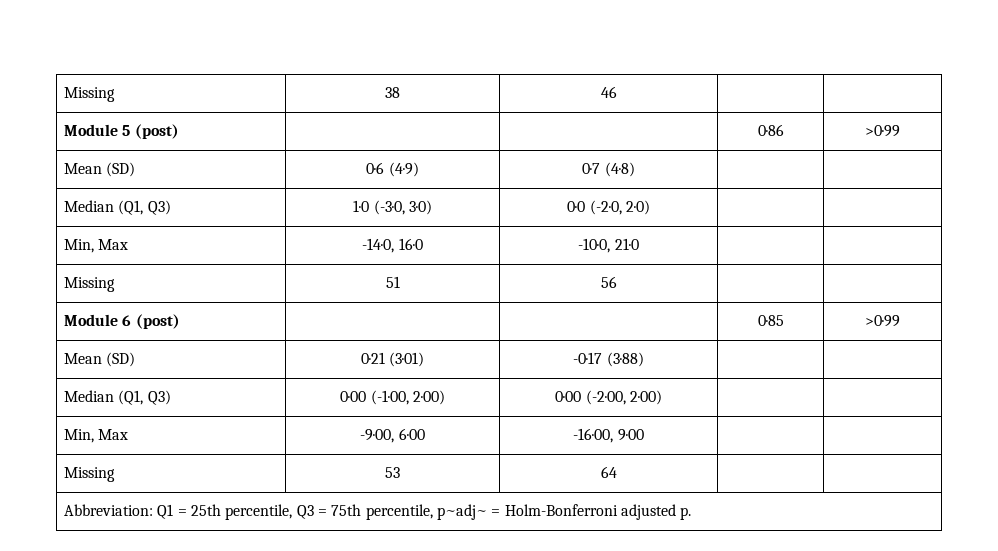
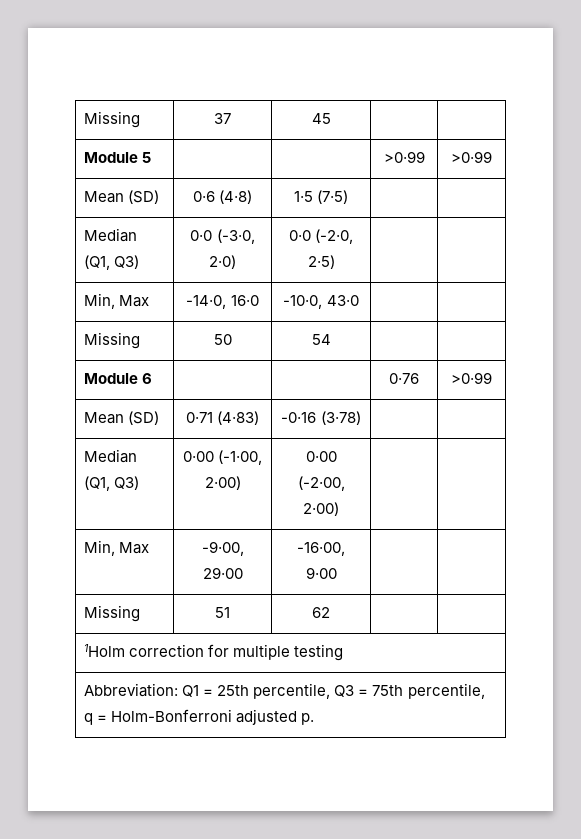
- Missing | 38 | 46 | |
+ Missing | 37 | 45 | |
- Module 5 (post) | | | 0·86 | >0·99
+ Module 5 | | | >0·99 | >0·99
- Mean (SD) | 0·6 (4·9) | 0·7 (4·8) | |
- Median (Q1, Q3) | 1·0 (-3·0, 3·0) | 0·0 (-2·0, 2·0) | |
+ Mean (SD) | 0·6 (4·8) | 1·5 (7·5) | |
+ Median (Q1, Q3) | 0·0 (-3·0, 2·0) | 0·0 (-2·0, 2·5) | |
- Min, Max | -14·0, 16·0 | -10·0, 21·0 | |
- Missing | 51 | 56 | |
+ Min, Max | -14·0, 16·0 | -10·0, 43·0 | |
+ Missing | 50 | 54 | |
- Module 6 (post) | | | 0·85 | >0·99
- Mean (SD) | 0·21 (3·01) | -0·17 (3·88) | |
+ Module 6 | | | 0·76 | >0·99
+ Mean (SD) | 0·71 (4·83) | -0·16 (3·78) | |
- Min, Max | -9·00, 6·00 | -16·00, 9·00 | |
+ Min, Max | -9·00, 29·00 | -16·00, 9·00 | |
- Missing | 53 | 64 | |
+ Missing | 51 | 62 | |
+ 1Holm correction for multiple testing
- Abbreviation: Q1 = 25th percentile, Q3 = 75th percentile, p~adj~ = Holm-Bonferroni adjusted p.
+ Abbreviation: Q1 = 25th percentile, Q3 = 75th percentile, q = Holm-Bonferroni adjusted p.

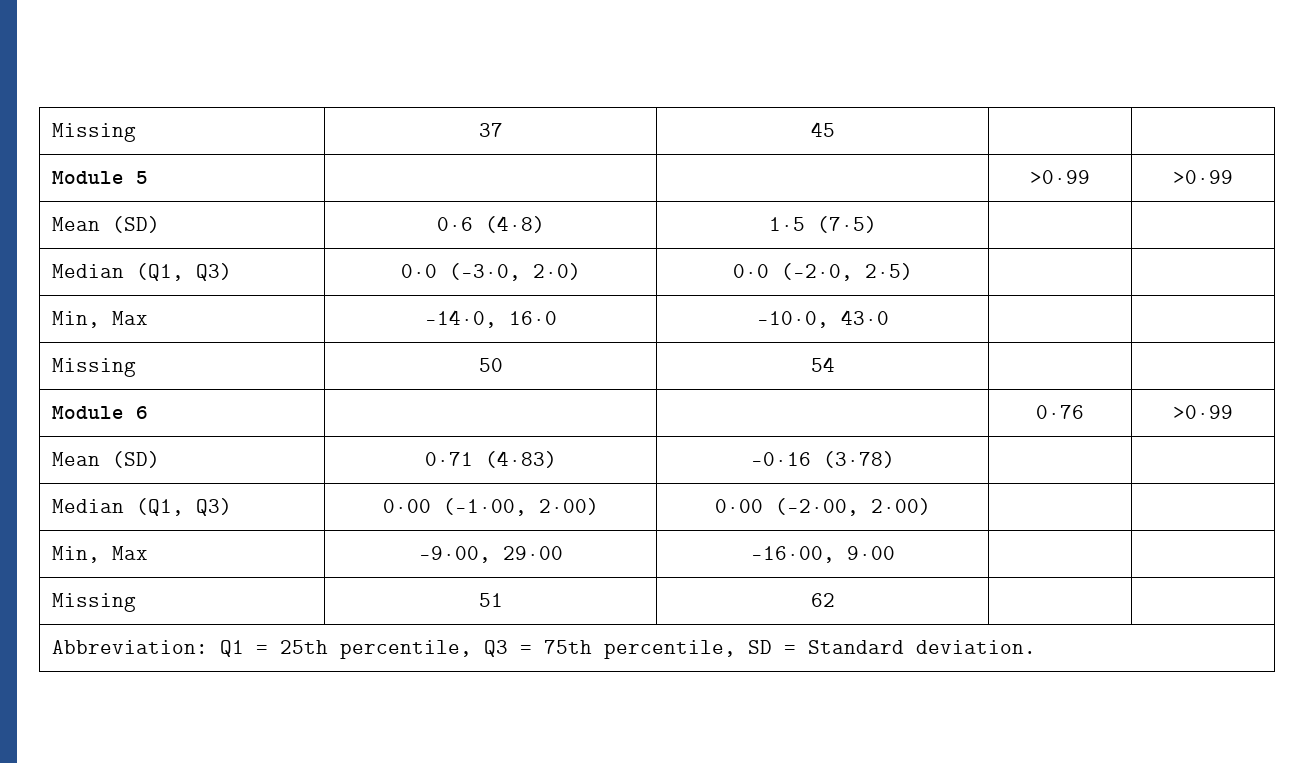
- 1Holm correction for multiple testing
- Abbreviation: Q1 = 25th percentile, Q3 = 75th percentile, q = Holm-Bonferroni adjusted p.
+ Abbreviation: Q1 = 25th percentile, Q3 = 75th percentile, SD = Standard deviation.

